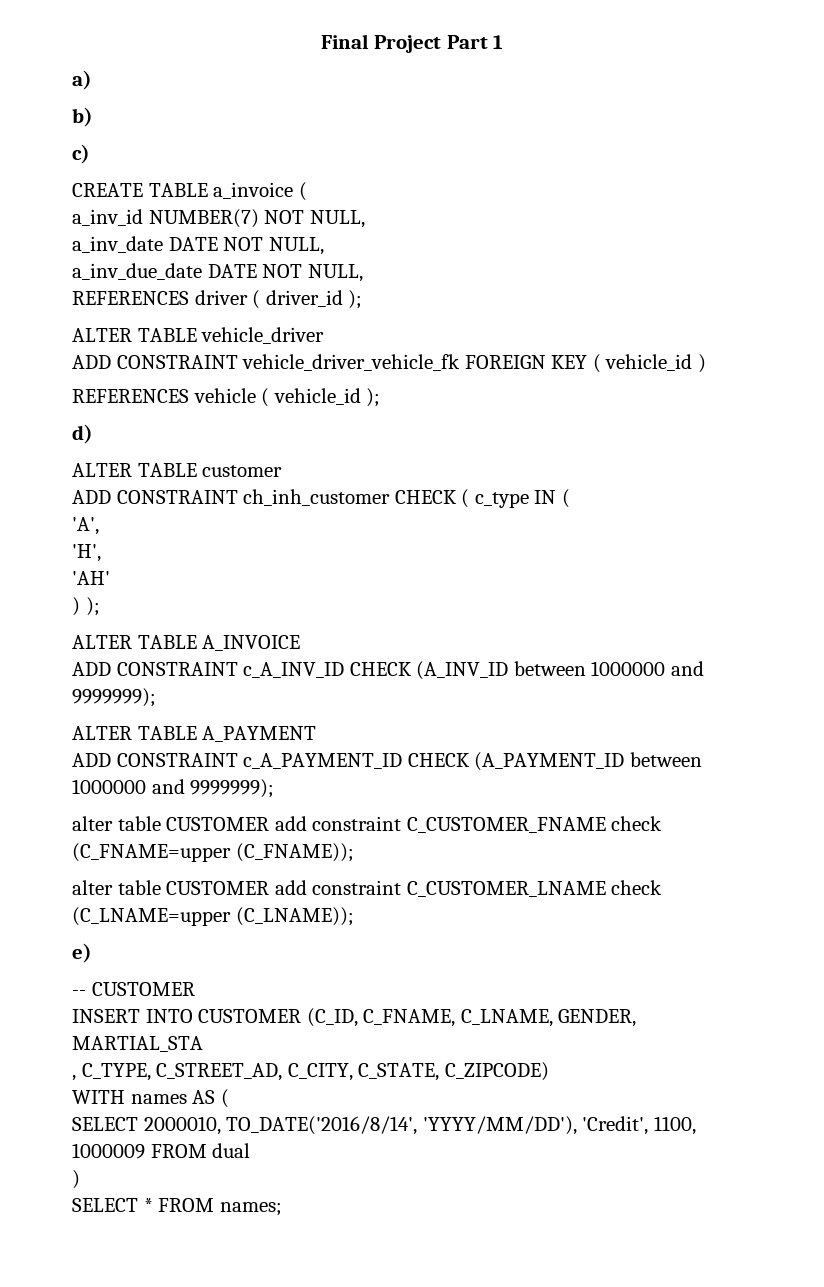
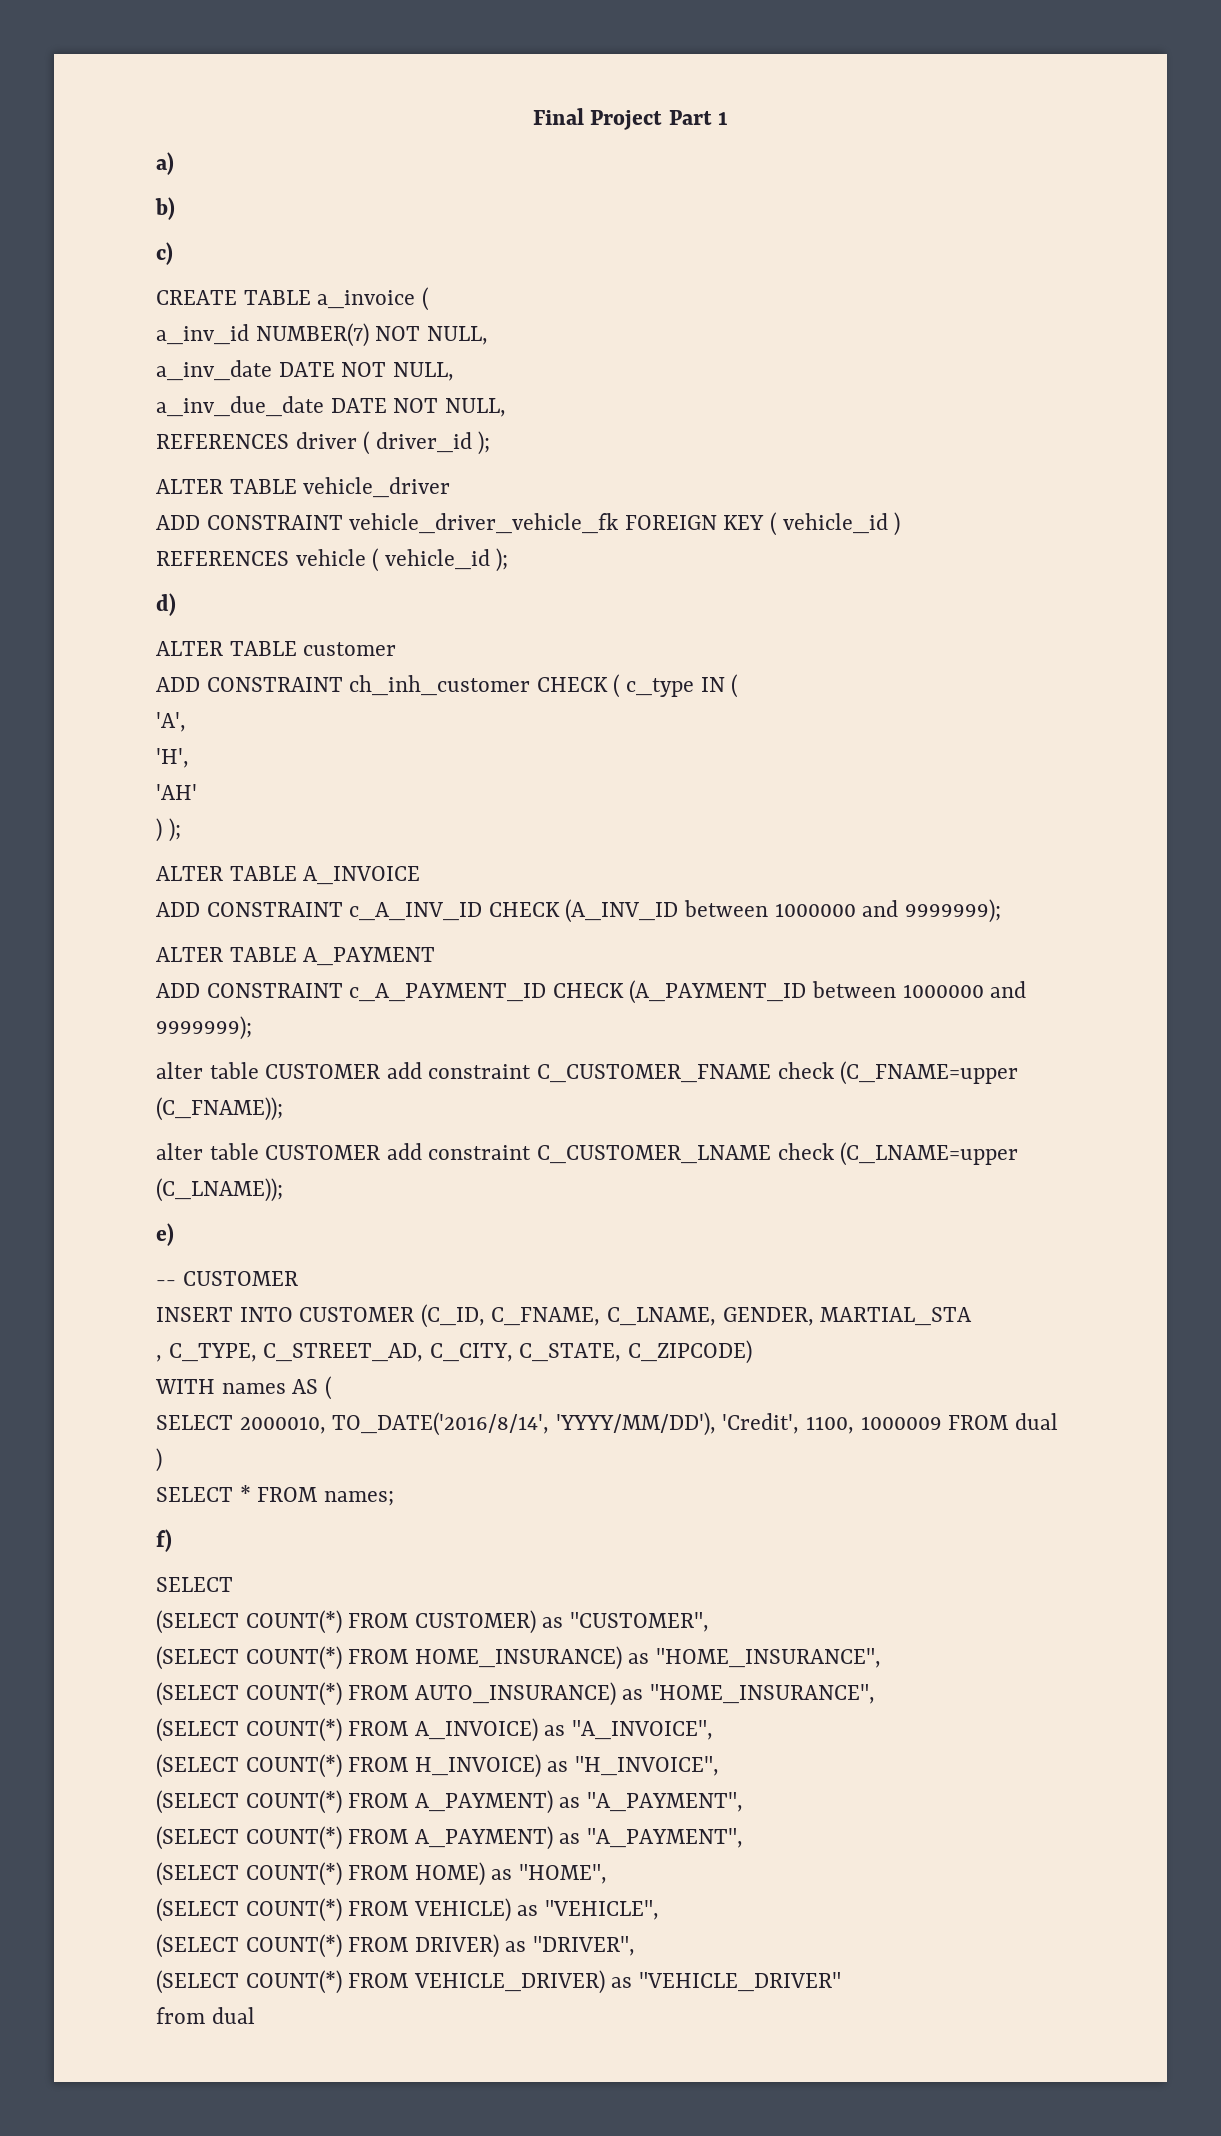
+ f)
+ SELECT
+ (SELECT COUNT(*) FROM CUSTOMER) as "CUSTOMER",
+ (SELECT COUNT(*) FROM HOME_INSURANCE) as "HOME_INSURANCE",
+ (SELECT COUNT(*) FROM AUTO_INSURANCE) as "HOME_INSURANCE",
+ (SELECT COUNT(*) FROM A_INVOICE) as "A_INVOICE",
+ (SELECT COUNT(*) FROM H_INVOICE) as "H_INVOICE",
+ (SELECT COUNT(*) FROM A_PAYMENT) as "A_PAYMENT",
+ (SELECT COUNT(*) FROM A_PAYMENT) as "A_PAYMENT",
+ (SELECT COUNT(*) FROM HOME) as "HOME",
+ (SELECT COUNT(*) FROM VEHICLE) as "VEHICLE",
+ (SELECT COUNT(*) FROM DRIVER) as "DRIVER",
+ (SELECT COUNT(*) FROM VEHICLE_DRIVER) as "VEHICLE_DRIVER"
+ from dual

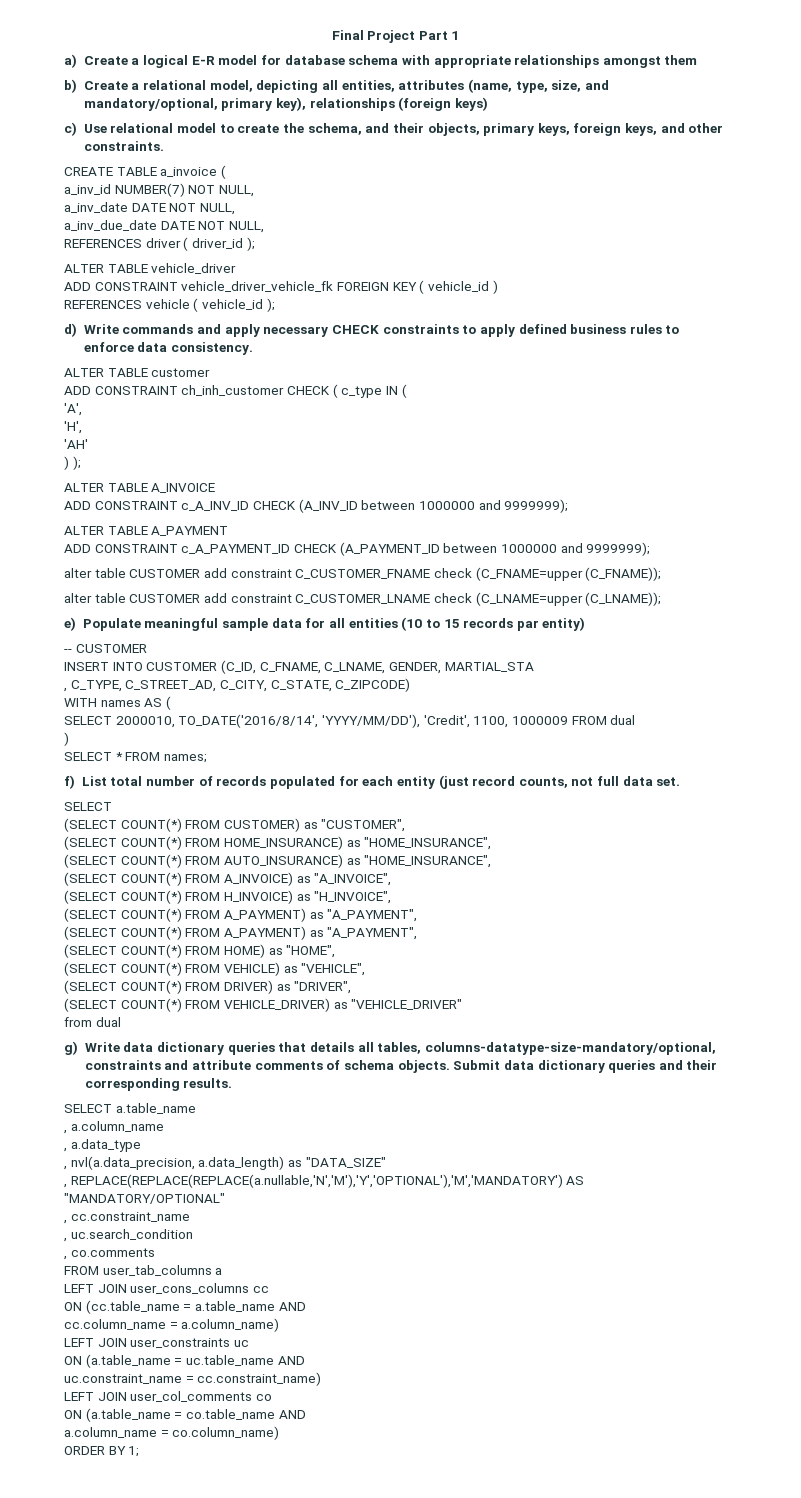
- a)
- b)
- c)
+ a) Create a logical E-R model for database schema with appropriate relationships amongst them
+ b) Create a relational model, depicting all entities, attributes (name, type, size, and mandatory/optional, primary key), relationships (foreign keys)
+ c) Use relational model to create the schema, and their objects, primary keys, foreign keys, and other constraints.
- d)
+ d) Write commands and apply necessary CHECK constraints to apply defined business rules to enforce data consistency.
- e)
+ e) Populate meaningful sample data for all entities (10 to 15 records par entity)
- f)
+ f) List total number of records populated for each entity (just record counts, not full data set.
+ g) Write data dictionary queries that details all tables, columns-datatype-size-mandatory/optional, constraints and attribute comments of schema objects. Submit data dictionary queries and their corresponding results.
+ SELECT a.table_name
+ , a.column_name
+ , a.data_type
+ , nvl(a.data_precision, a.data_length) as "DATA_SIZE"
+ , REPLACE(REPLACE(REPLACE(a.nullable,'N','M'),'Y','OPTIONAL'),'M','MANDATORY') AS "MANDATORY/OPTIONAL"
+ , cc.constraint_name
+ , uc.search_condition
+ , co.comments
+ FROM user_tab_columns a
+ LEFT JOIN user_cons_columns cc
+ ON (cc.table_name = a.table_name AND
+ cc.column_name = a.column_name)
+ LEFT JOIN user_constraints uc
+ ON (a.table_name = uc.table_name AND
+ uc.constraint_name = cc.constraint_name)
+ LEFT JOIN user_col_comments co
+ ON (a.table_name = co.table_name AND
+ a.column_name = co.column_name)
+ ORDER BY 1;

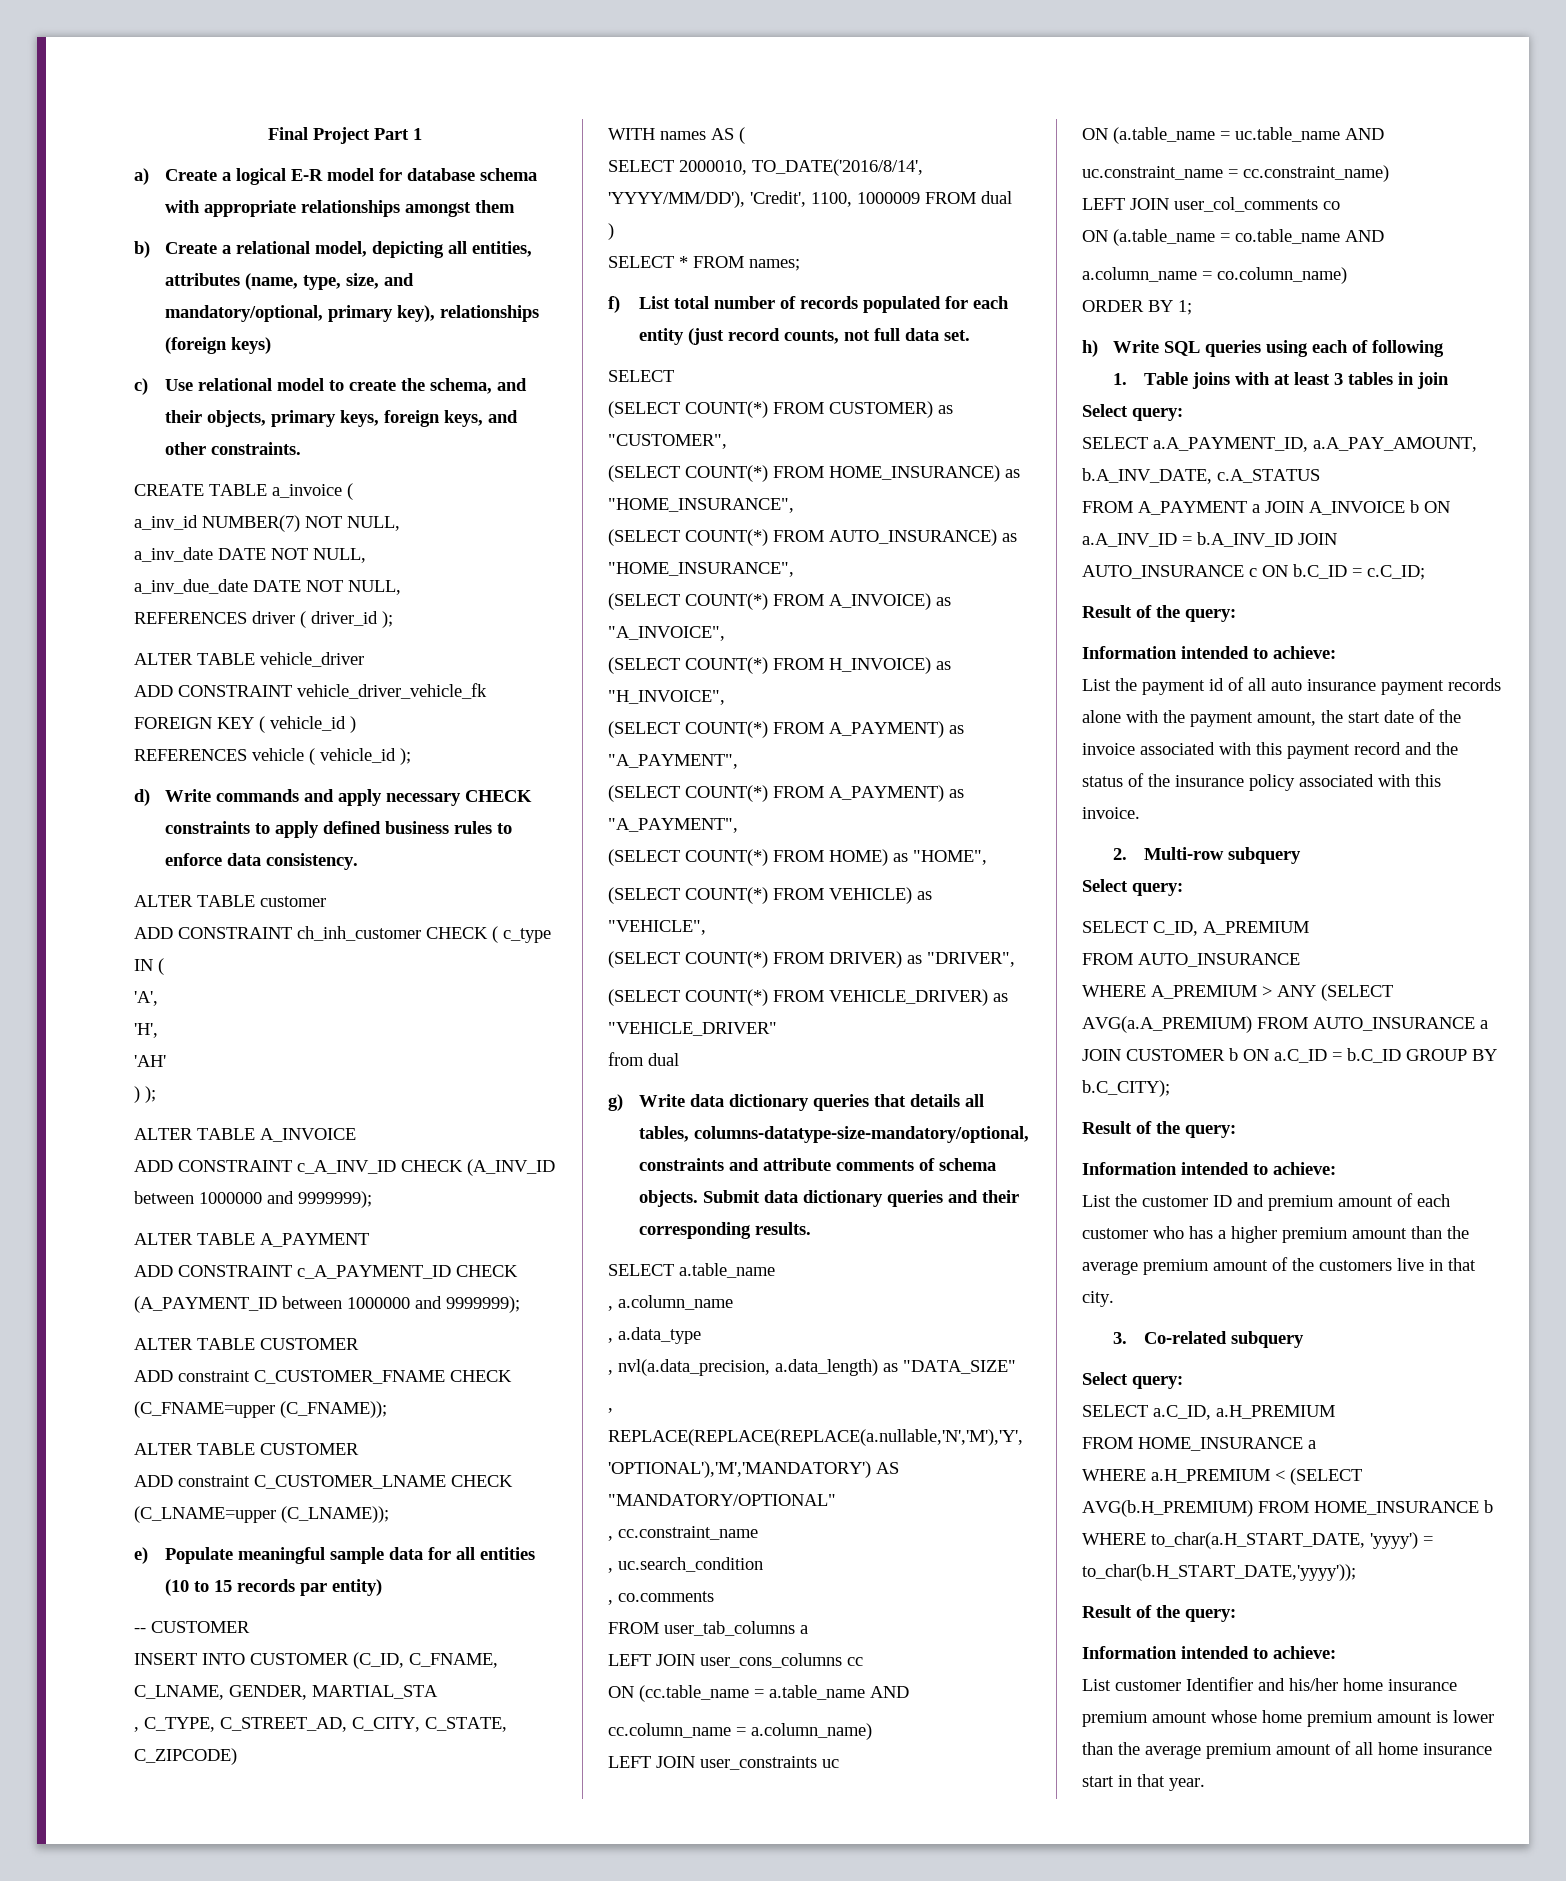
  ADD CONSTRAINT c_A_PAYMENT_ID CHECK (A_PAYMENT_ID between 1000000 and 9999999);
- alter table CUSTOMER add constraint C_CUSTOMER_FNAME check (C_FNAME=upper (C_FNAME));
- alter table CUSTOMER add constraint C_CUSTOMER_LNAME check (C_LNAME=upper (C_LNAME));
+ ALTER TABLE CUSTOMER
+ ADD constraint C_CUSTOMER_FNAME CHECK (C_FNAME=upper (C_FNAME));
+ ALTER TABLE CUSTOMER
+ ADD constraint C_CUSTOMER_LNAME CHECK (C_LNAME=upper (C_LNAME));
+ h) Write SQL queries using each of following
+ 1. Table joins with at least 3 tables in join
+ Select query:
+ SELECT a.A_PAYMENT_ID, a.A_PAY_AMOUNT, b.A_INV_DATE, c.A_STATUS
+ FROM A_PAYMENT a JOIN A_INVOICE b ON a.A_INV_ID = b.A_INV_ID JOIN AUTO_INSURANCE c ON b.C_ID = c.C_ID;
+ Result of the query:
+ Information intended to achieve:
+ List the payment id of all auto insurance payment records alone with the payment amount, the start date of the invoice associated with this payment record and the status of the insurance policy associated with this invoice.
+ 2. Multi-row subquery
+ Select query:
+ SELECT C_ID, A_PREMIUM
+ FROM AUTO_INSURANCE
+ WHERE A_PREMIUM > ANY (SELECT AVG(a.A_PREMIUM) FROM AUTO_INSURANCE a JOIN CUSTOMER b ON a.C_ID = b.C_ID GROUP BY b.C_CITY);
+ Result of the query:
+ Information intended to achieve:
+ List the customer ID and premium amount of each customer who has a higher premium amount than the average premium amount of the customers live in that city.
+ 3. Co-related subquery
+ Select query:
+ SELECT a.C_ID, a.H_PREMIUM
+ FROM HOME_INSURANCE a
+ WHERE a.H_PREMIUM < (SELECT AVG(b.H_PREMIUM) FROM HOME_INSURANCE b WHERE to_char(a.H_START_DATE, 'yyyy') = to_char(b.H_START_DATE,'yyyy'));
+ Result of the query:
+ Information intended to achieve:
+ List customer Identifier and his/her home insurance premium amount whose home premium amount is lower than the average premium amount of all home insurance start in that year.

